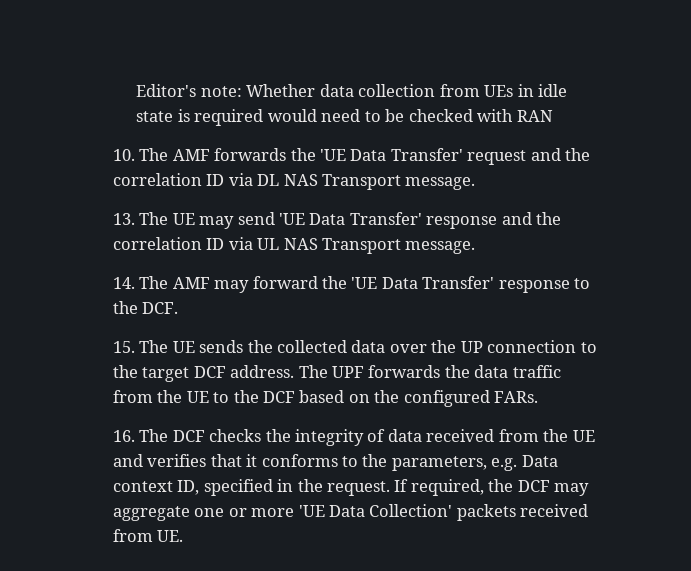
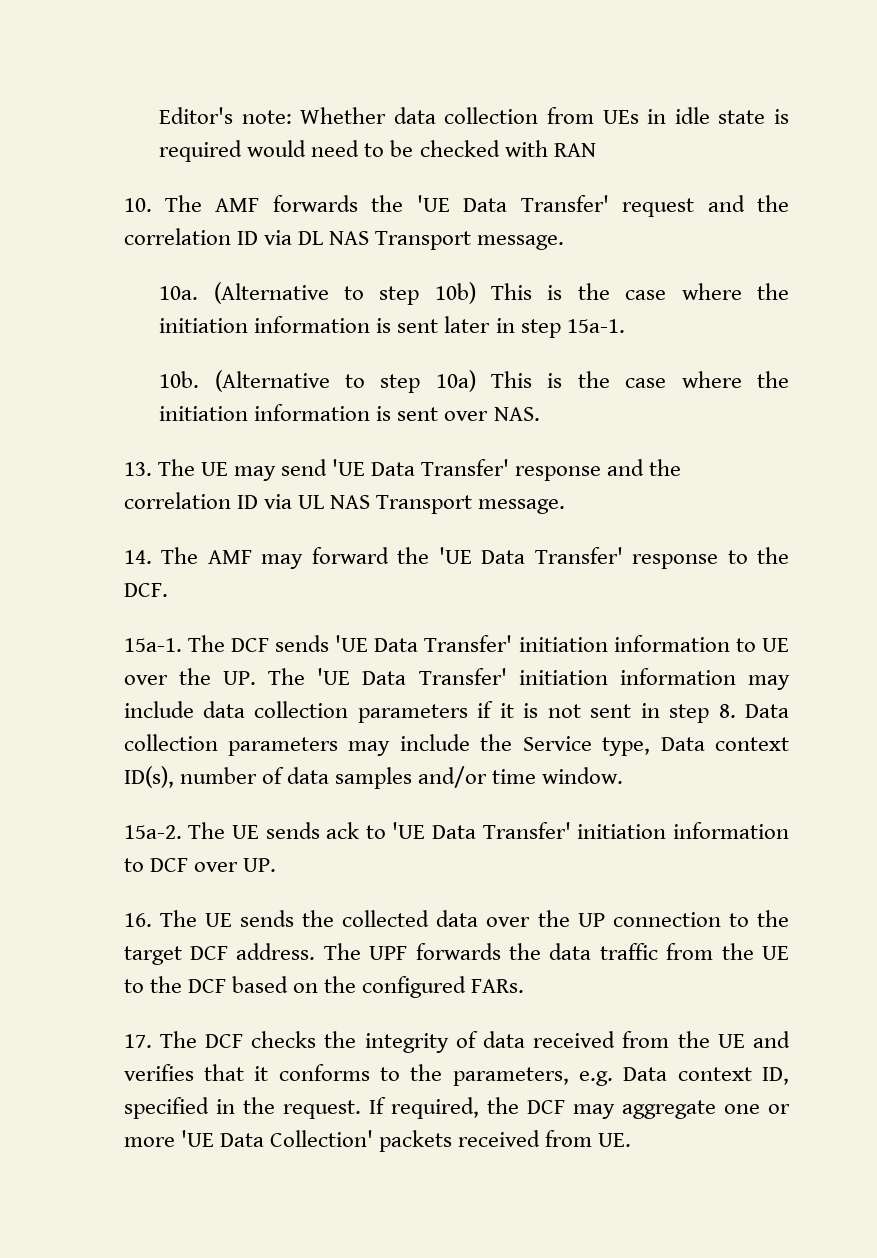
+ 10a. (Alternative to step 10b) This is the case where the initiation information is sent later in step 15a-1.
+ 10b. (Alternative to step 10a) This is the case where the initiation information is sent over NAS.
- 15. The UE sends the collected data over the UP connection to the target DCF address.
+ 15a-1. The DCF sends 'UE Data Transfer' initiation information to UE over the UP. The 'UE Data Transfer' initiation information may include data collection parameters if it is not sent in step 8. Data collection parameters may include the Service type, Data context ID(s), number of data samples and/or time window.
+ 15a-2. The UE sends ack to 'UE Data Transfer' initiation information to DCF over UP.
+ 16. The UE sends the collected data over the UP connection to the target DCF address.
- 16. The DCF checks the integrity of data received from the UE and verifies that it conforms to the parameters, e.g. Data context ID, specified in the request.
+ 17. The DCF checks the integrity of data received from the UE and verifies that it conforms to the parameters, e.g. Data context ID, specified in the request.

